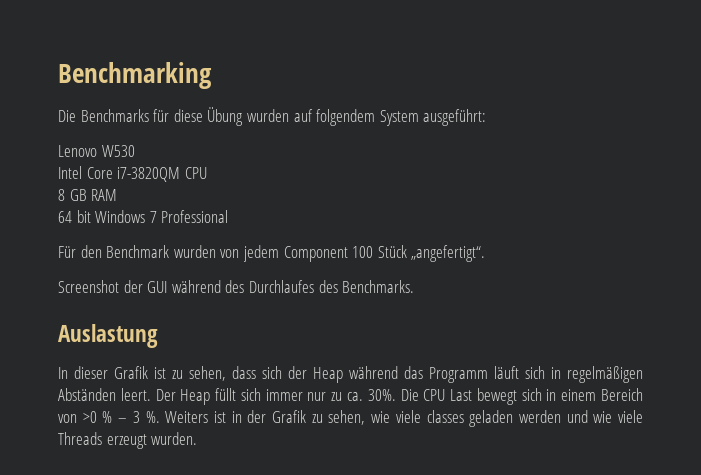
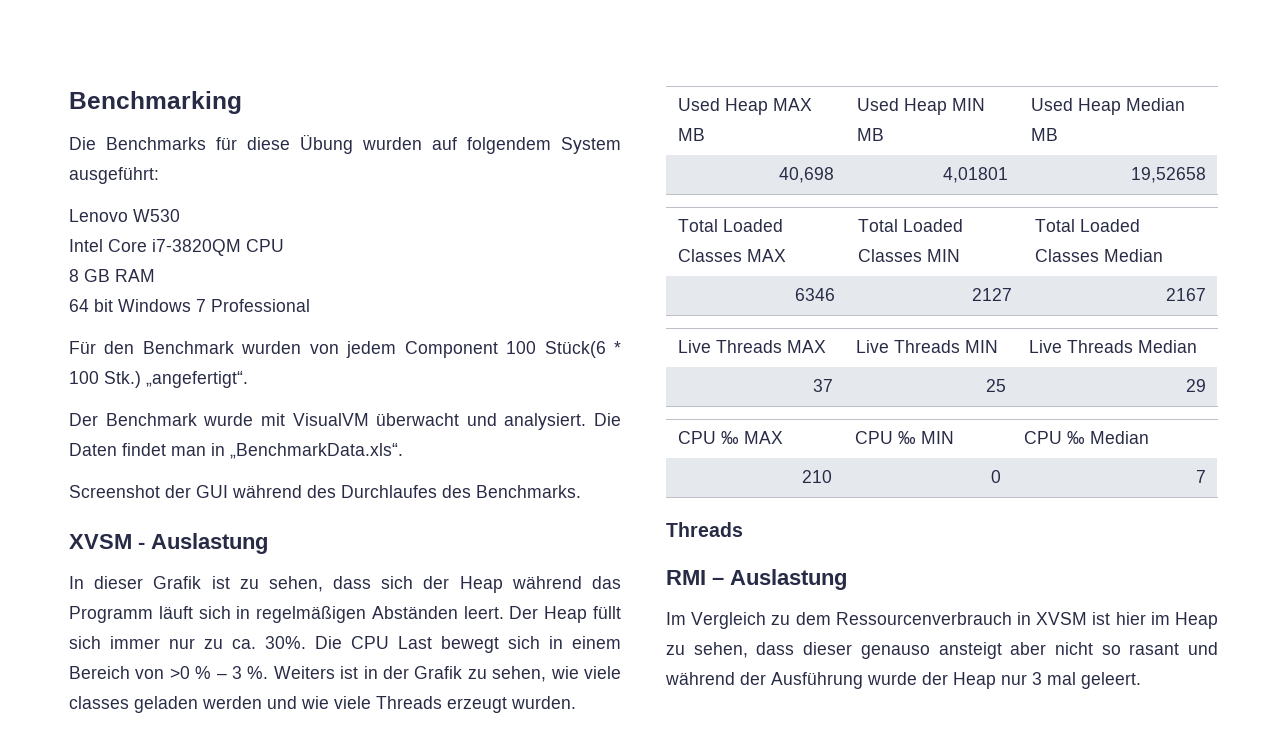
- Für den Benchmark wurden von jedem Component 100 Stück „angefertigt“.
+ Für den Benchmark wurden von jedem Component 100 Stück(6 * 100 Stk.) „angefertigt“.
+ Der Benchmark wurde mit VisualVM überwacht und analysiert. Die Daten findet man in „BenchmarkData.xls“.
- Auslastung
+ XVSM - Auslastung
+ Used Heap MAX MB | Used Heap MIN MB | Used Heap Median MB
+ 40,698 | 4,01801 | 19,52658
+ Total Loaded Classes MAX | Total Loaded Classes MIN | Total Loaded Classes Median
+ 6346 | 2127 | 2167
+ Live Threads MAX | Live Threads MIN | Live Threads Median
+ 37 | 25 | 29
+ CPU ‰ MAX | CPU ‰ MIN | CPU ‰ Median
+ 210 | 0 | 7
+ Threads
+ RMI – Auslastung
+ Im Vergleich zu dem Ressourcenverbrauch in XVSM ist hier im Heap zu sehen, dass dieser genauso ansteigt aber nicht so rasant und während der Ausführung wurde der Heap nur 3 mal geleert.

